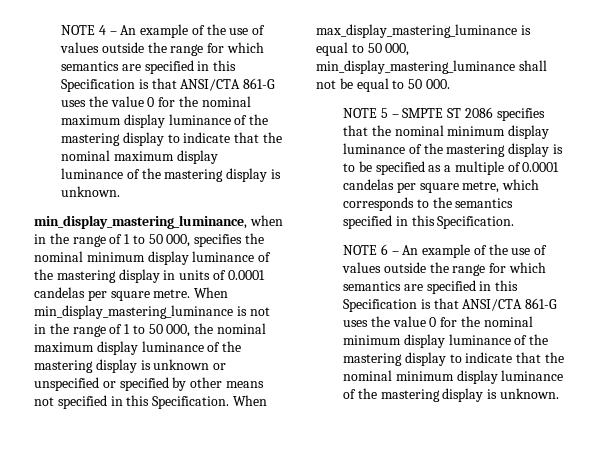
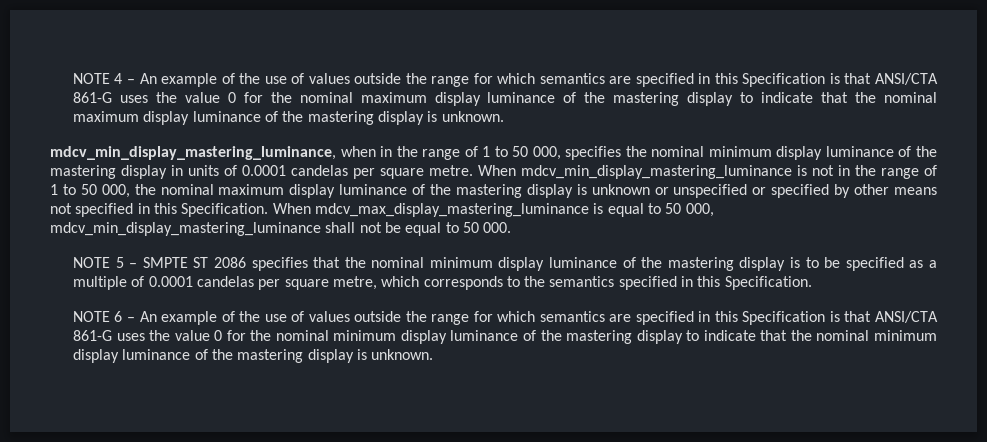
- min_display_mastering_luminance, when in the range of 1 to 50 000, specifies the nominal minimum display luminance of the mastering display in units of 0.0001 candelas per square metre.
+ mdcv_min_display_mastering_luminance, when in the range of 1 to 50 000, specifies the nominal minimum display luminance of the mastering display in units of 0.0001 candelas per square metre.
- When min_display_mastering_luminance is not in the range of 1 to 50 000, the nominal maximum display luminance of the mastering display is unknown or unspecified or specified by other means not specified in this Specification.
+ When mdcv_min_display_mastering_luminance is not in the range of 1 to 50 000, the nominal maximum display luminance of the mastering display is unknown or unspecified or specified by other means not specified in this Specification.
- When max_display_mastering_luminance is equal to 50 000, min_display_mastering_luminance shall not be equal to 50 000.
+ When mdcv_max_display_mastering_luminance is equal to 50 000, mdcv_min_display_mastering_luminance shall not be equal to 50 000.

